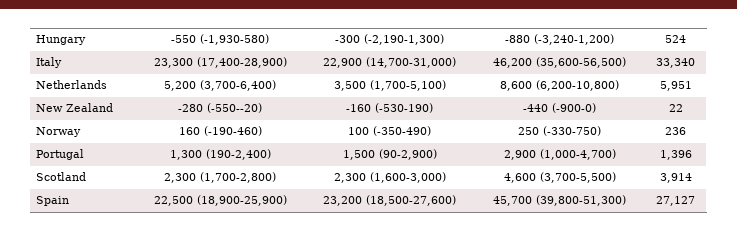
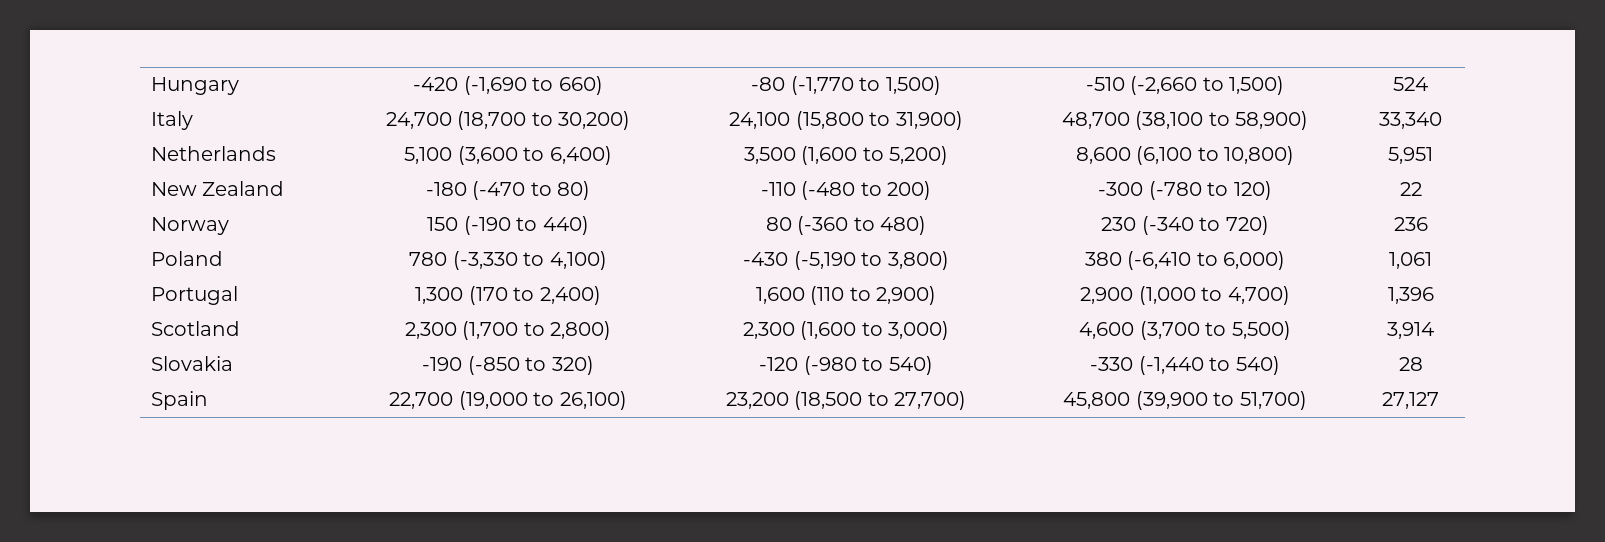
- Hungary | -550 (-1,930-580) | -300 (-2,190-1,300) | -880 (-3,240-1,200) | 524
- Italy | 23,300 (17,400-28,900) | 22,900 (14,700-31,000) | 46,200 (35,600-56,500) | 33,340
- Netherlands | 5,200 (3,700-6,400) | 3,500 (1,700-5,100) | 8,600 (6,200-10,800) | 5,951
- New Zealand | -280 (-550--20) | -160 (-530-190) | -440 (-900-0) | 22
- Norway | 160 (-190-460) | 100 (-350-490) | 250 (-330-750) | 236
- Portugal | 1,300 (190-2,400) | 1,500 (90-2,900) | 2,900 (1,000-4,700) | 1,396
- Scotland | 2,300 (1,700-2,800) | 2,300 (1,600-3,000) | 4,600 (3,700-5,500) | 3,914
- Spain | 22,500 (18,900-25,900) | 23,200 (18,500-27,600) | 45,700 (39,800-51,300) | 27,127
+ Hungary | -420 (-1,690 to 660) | -80 (-1,770 to 1,500) | -510 (-2,660 to 1,500) | 524
+ Italy | 24,700 (18,700 to 30,200) | 24,100 (15,800 to 31,900) | 48,700 (38,100 to 58,900) | 33,340
+ Netherlands | 5,100 (3,600 to 6,400) | 3,500 (1,600 to 5,200) | 8,600 (6,100 to 10,800) | 5,951
+ New Zealand | -180 (-470 to 80) | -110 (-480 to 200) | -300 (-780 to 120) | 22
+ Norway | 150 (-190 to 440) | 80 (-360 to 480) | 230 (-340 to 720) | 236
+ Poland | 780 (-3,330 to 4,100) | -430 (-5,190 to 3,800) | 380 (-6,410 to 6,000) | 1,061
+ Portugal | 1,300 (170 to 2,400) | 1,600 (110 to 2,900) | 2,900 (1,000 to 4,700) | 1,396
+ Scotland | 2,300 (1,700 to 2,800) | 2,300 (1,600 to 3,000) | 4,600 (3,700 to 5,500) | 3,914
+ Slovakia | -190 (-850 to 320) | -120 (-980 to 540) | -330 (-1,440 to 540) | 28
+ Spain | 22,700 (19,000 to 26,100) | 23,200 (18,500 to 27,700) | 45,800 (39,900 to 51,700) | 27,127

